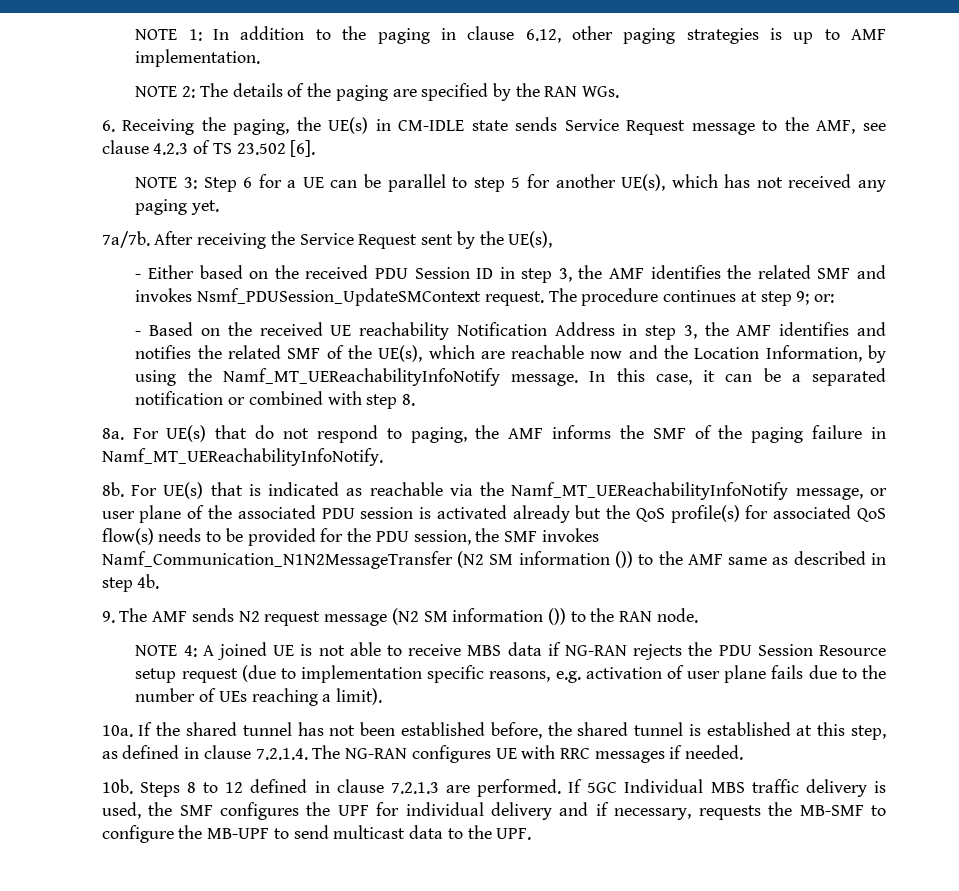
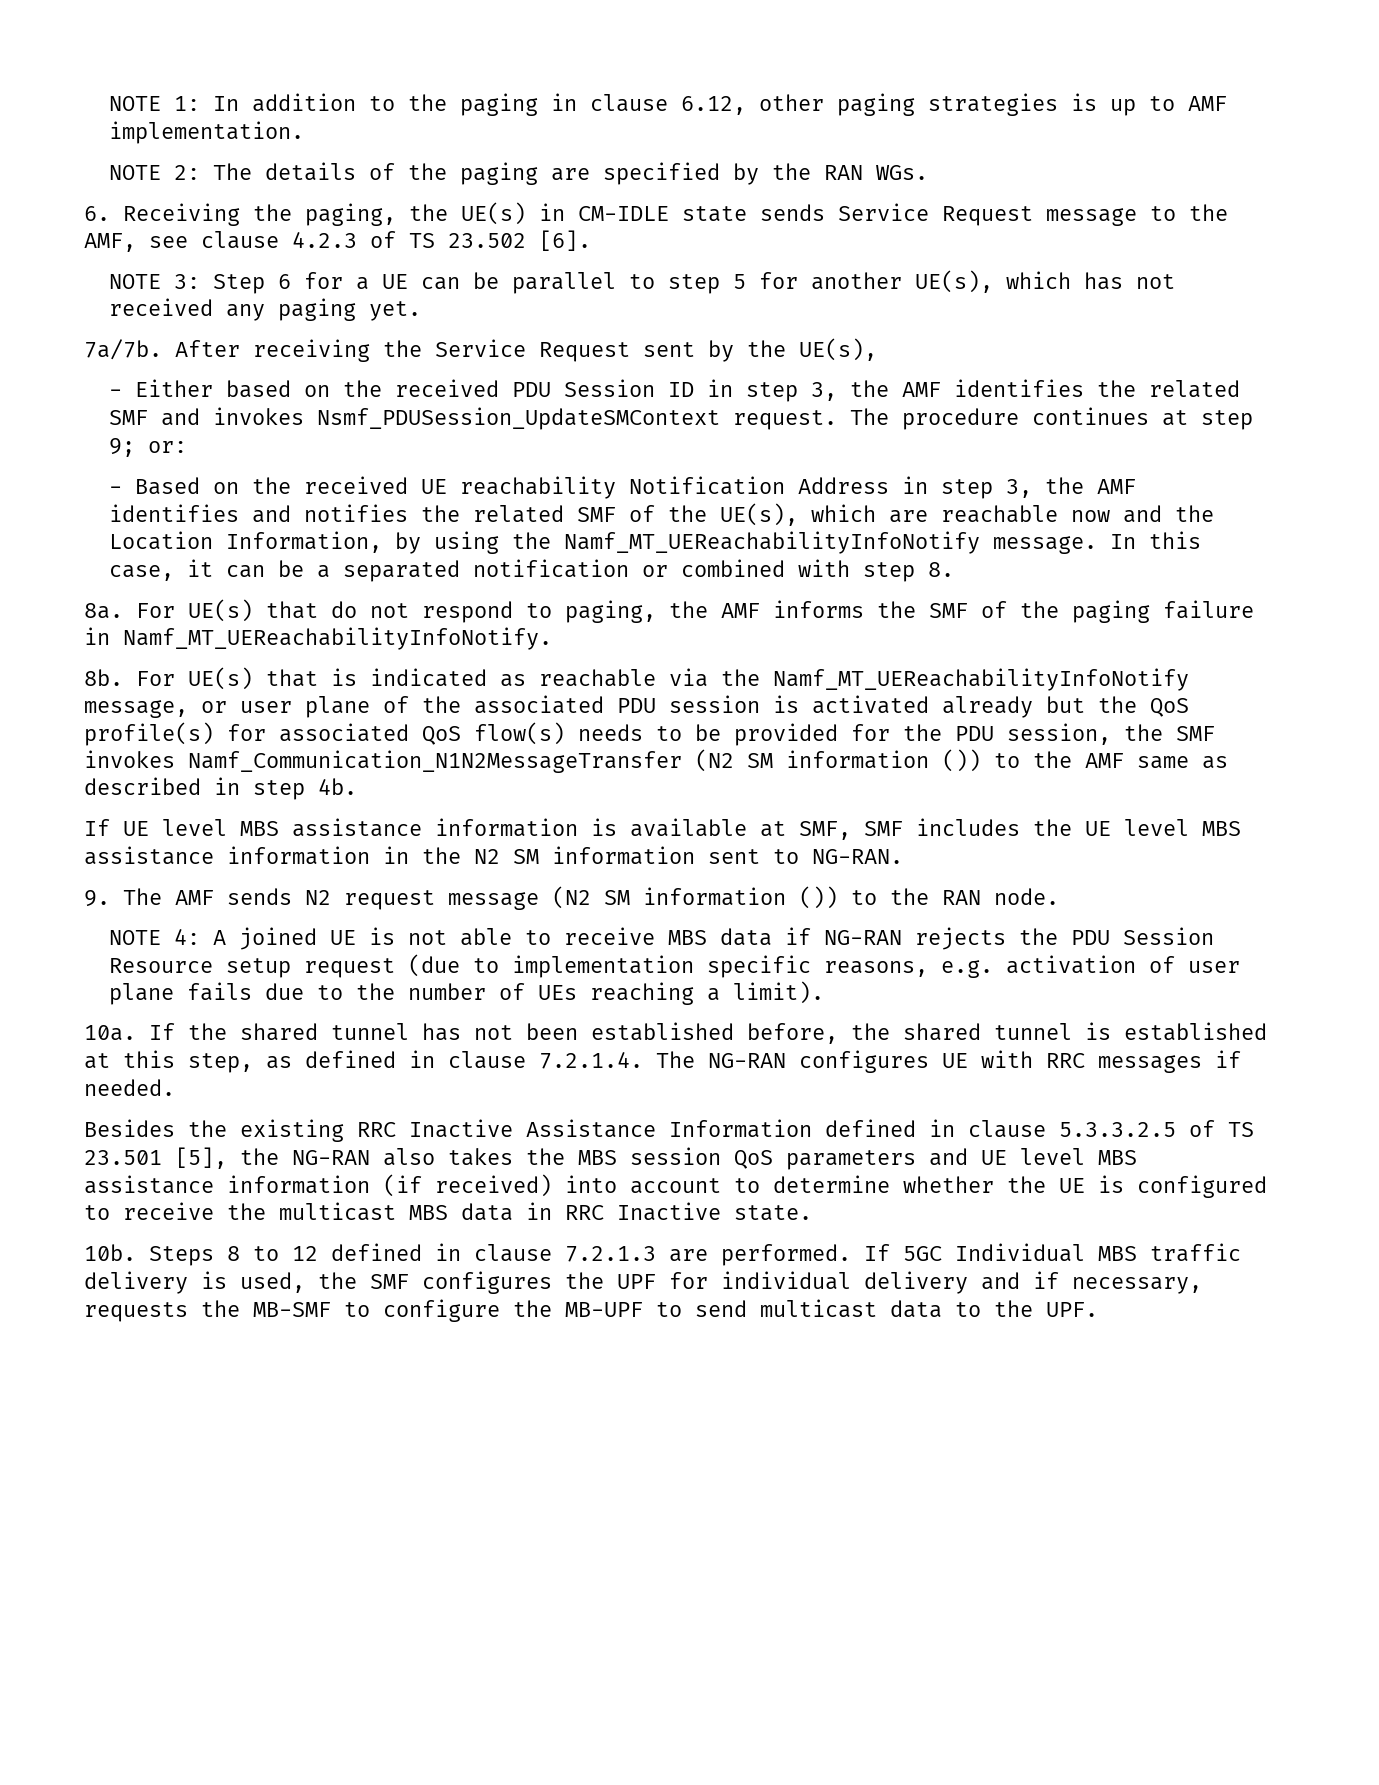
+ If UE level MBS assistance information is available at SMF, SMF includes the UE level MBS assistance information in the N2 SM information sent to NG-RAN.
+ Besides the existing RRC Inactive Assistance Information defined in clause 5.3.3.2.5 of TS 23.501 [5], the NG-RAN also takes the MBS session QoS parameters and UE level MBS assistance information (if received) into account to determine whether the UE is configured to receive the multicast MBS data in RRC Inactive state.

